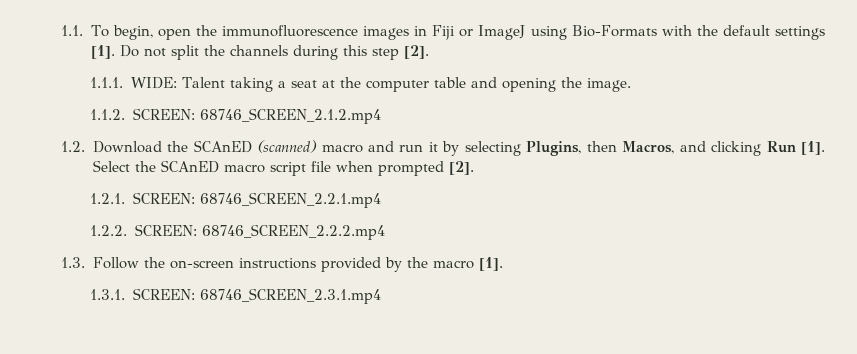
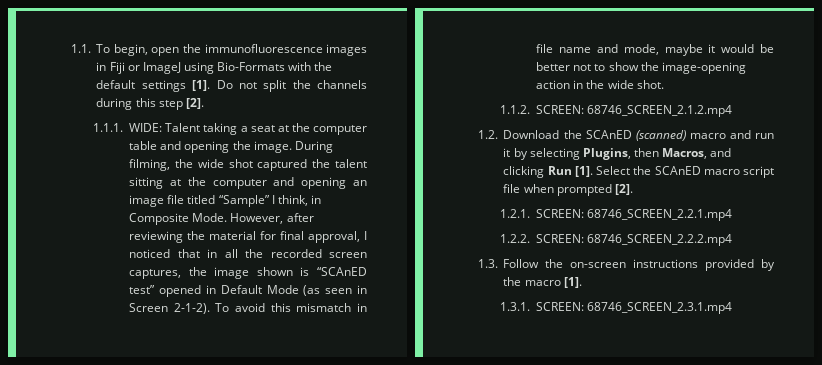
+ During filming, the wide shot captured the talent sitting at the computer and opening an image file titled “Sample” I think, in Composite Mode. However, after reviewing the material for final approval, I noticed that in all the recorded screen captures, the image shown is “SCAnED test” opened in Default Mode (as seen in Screen 2-1-2). To avoid this mismatch in file name and mode, maybe it would be better not to show the image-opening action in the wide shot.

